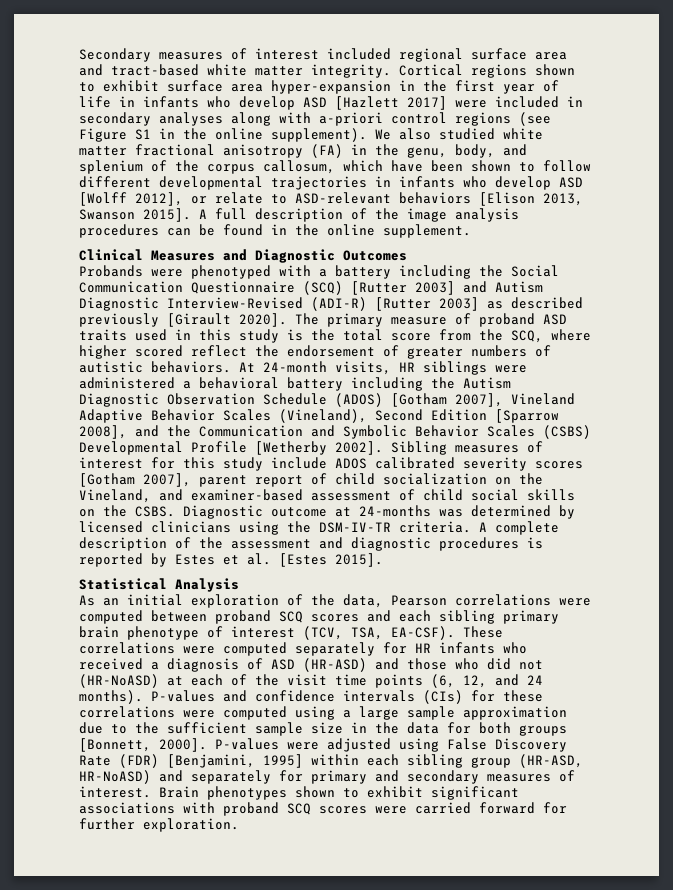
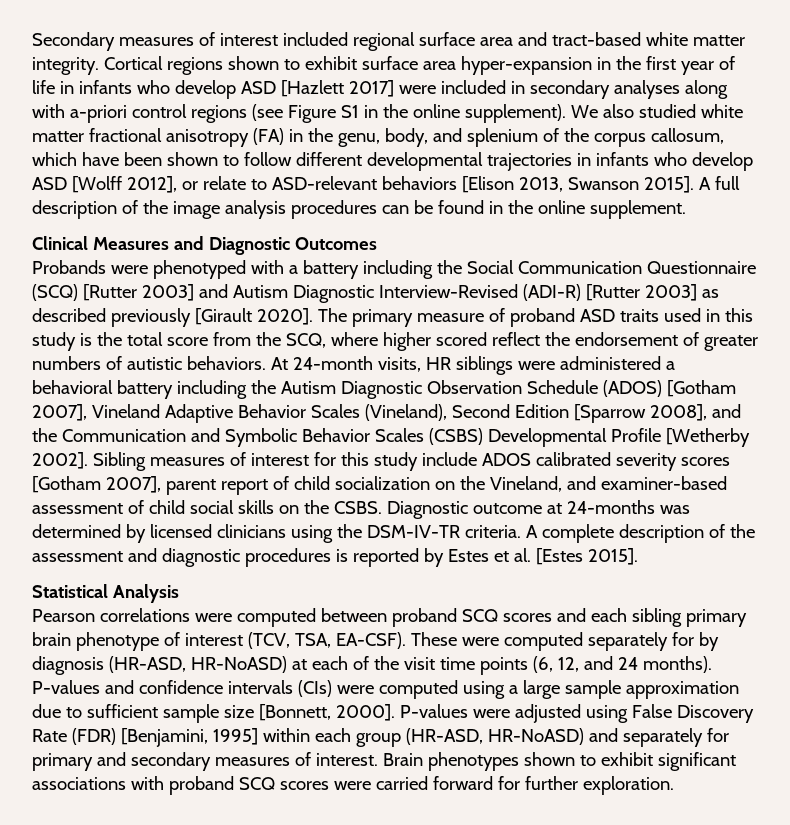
- As an initial exploration of the data, Pearson correlations were computed between proband SCQ scores and each sibling primary brain phenotype of interest (TCV, TSA, EA-CSF).
+ Pearson correlations were computed between proband SCQ scores and each sibling primary brain phenotype of interest (TCV, TSA, EA-CSF).
- These correlations were computed separately for HR infants who received a diagnosis of ASD (HR-ASD) and those who did not (HR-NoASD) at each of the visit time points (6, 12, and 24 months).
+ These were computed separately for by diagnosis (HR-ASD, HR-NoASD) at each of the visit time points (6, 12, and 24 months).
- P-values and confidence intervals (CIs) for these correlations were computed using a large sample approximation due to the sufficient sample size in the data for both groups [Bonnett, 2000].
+ P-values and confidence intervals (CIs) were computed using a large sample approximation due to sufficient sample size [Bonnett, 2000].
- P-values were adjusted using False Discovery Rate (FDR) [Benjamini, 1995] within each sibling group (HR-ASD, HR-NoASD) and separately for primary and secondary measures of interest.
+ P-values were adjusted using False Discovery Rate (FDR) [Benjamini, 1995] within each group (HR-ASD, HR-NoASD) and separately for primary and secondary measures of interest.

